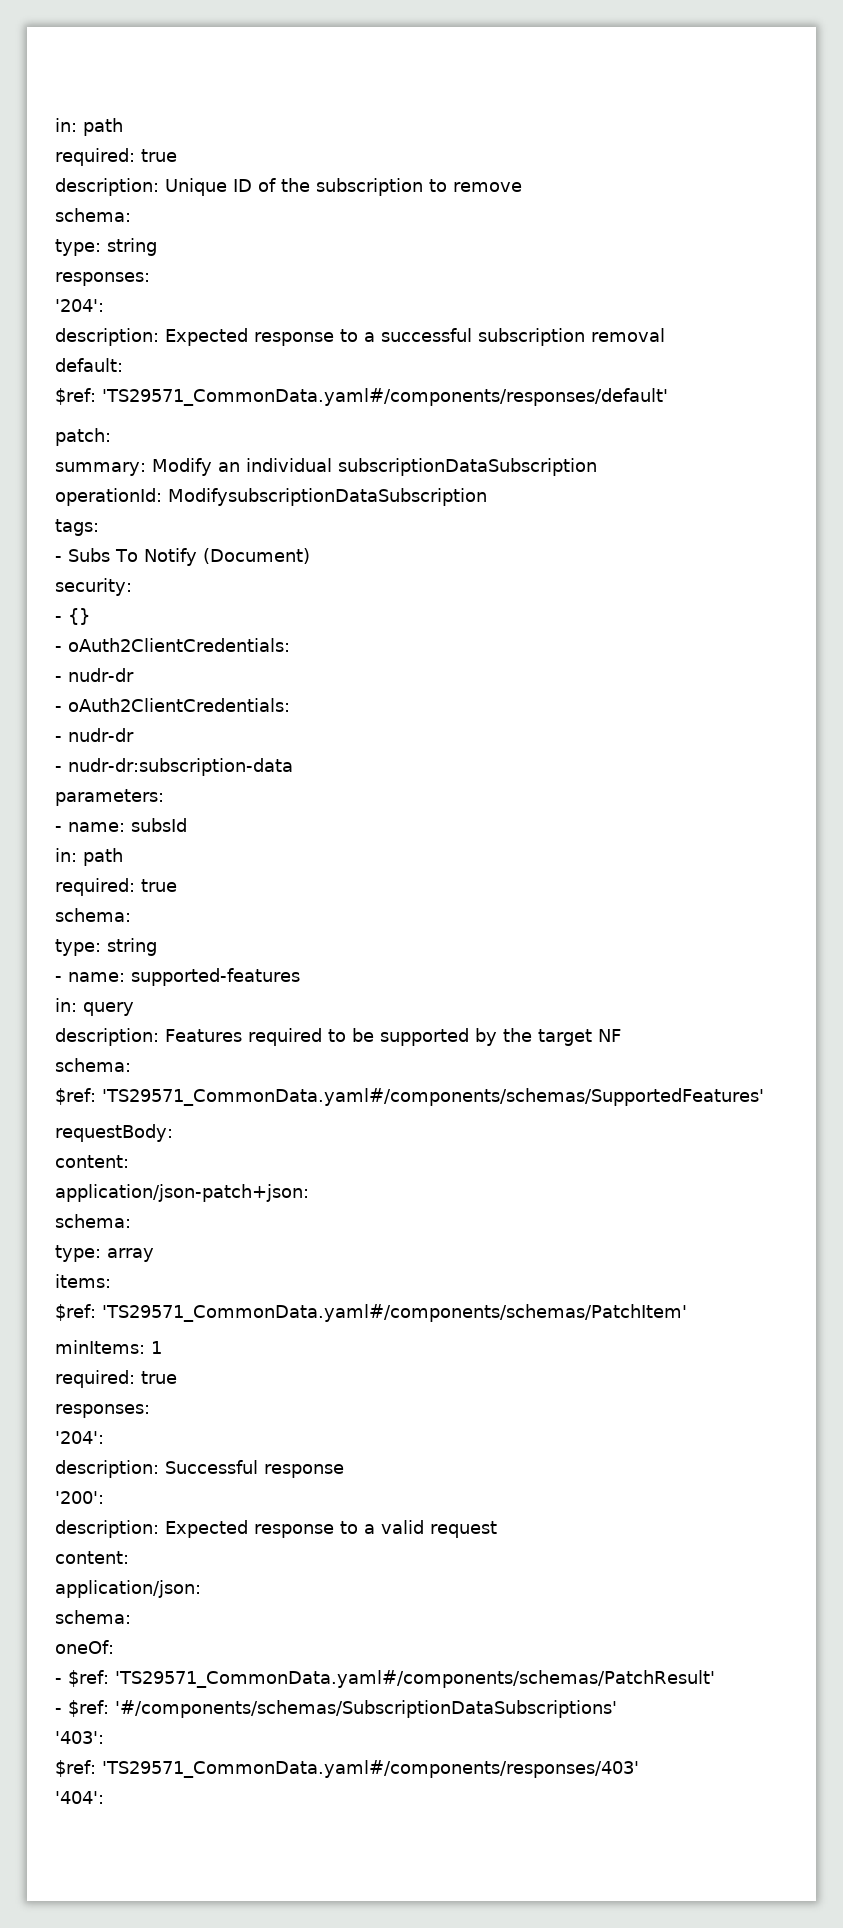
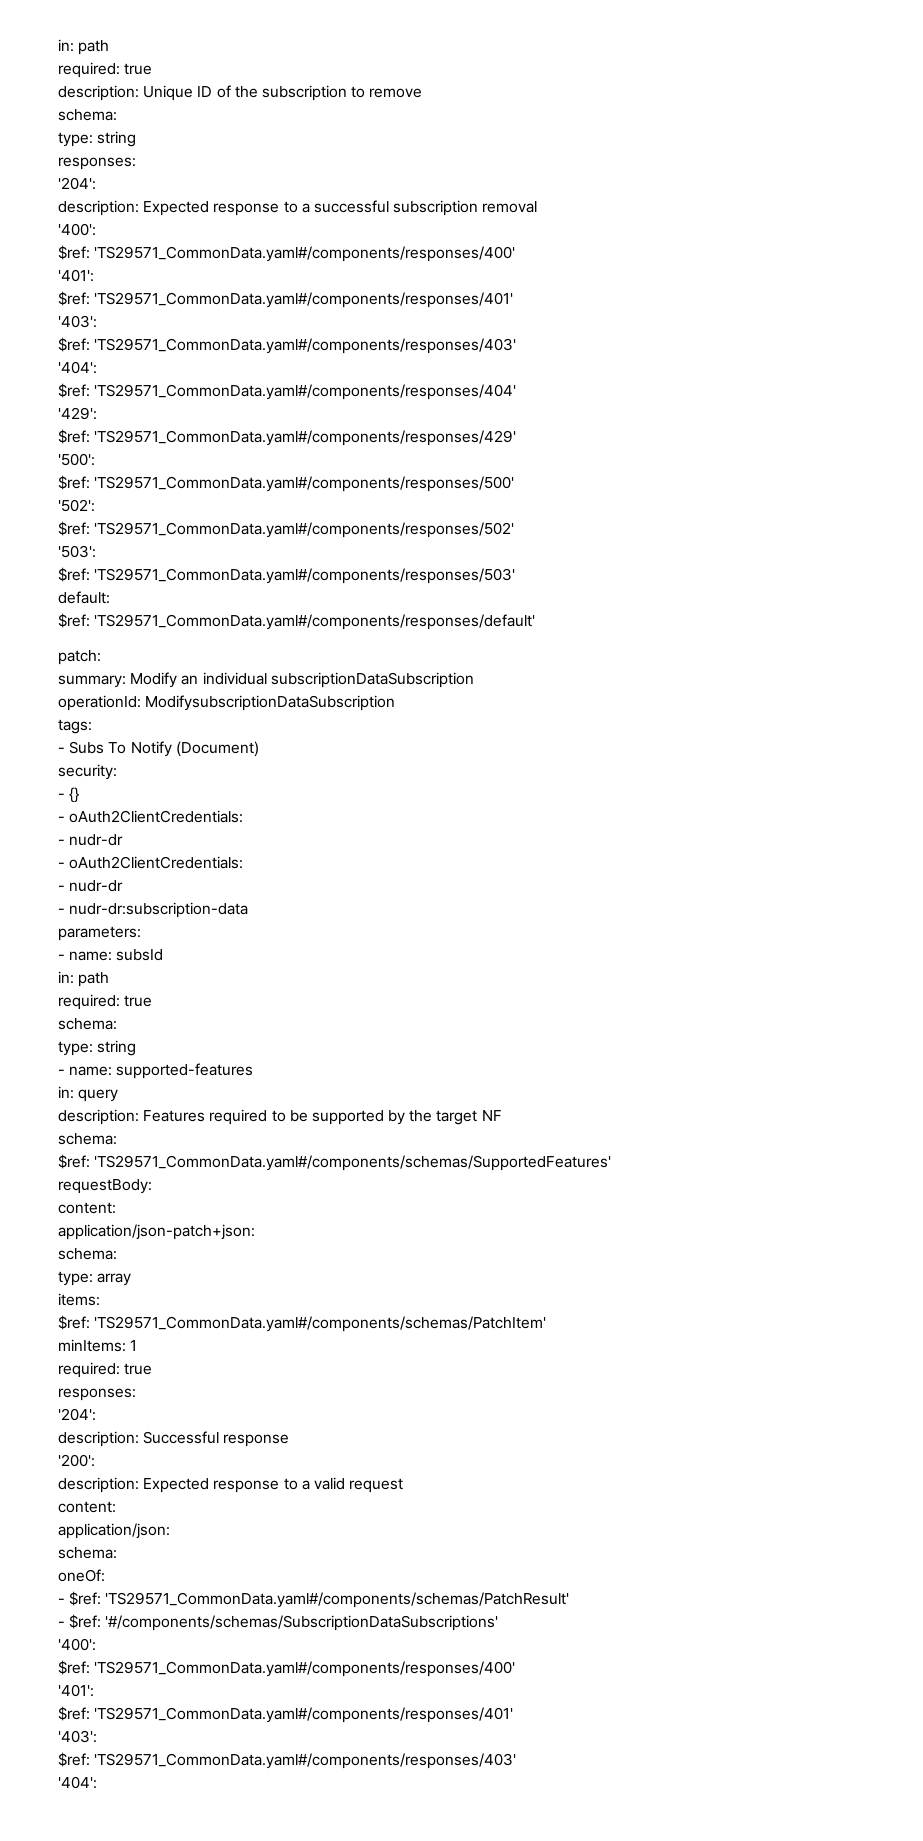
  description: Expected response to a successful subscription removal
+ '400':
+ $ref: 'TS29571_CommonData.yaml#/components/responses/400'
+ '401':
+ $ref: 'TS29571_CommonData.yaml#/components/responses/401'
+ '403':
+ $ref: 'TS29571_CommonData.yaml#/components/responses/403'
+ '404':
+ $ref: 'TS29571_CommonData.yaml#/components/responses/404'
+ '429':
+ $ref: 'TS29571_CommonData.yaml#/components/responses/429'
+ '500':
+ $ref: 'TS29571_CommonData.yaml#/components/responses/500'
+ '502':
+ $ref: 'TS29571_CommonData.yaml#/components/responses/502'
+ '503':
+ $ref: 'TS29571_CommonData.yaml#/components/responses/503'
  - $ref: '#/components/schemas/SubscriptionDataSubscriptions'
+ '400':
+ $ref: 'TS29571_CommonData.yaml#/components/responses/400'
+ '401':
+ $ref: 'TS29571_CommonData.yaml#/components/responses/401'

